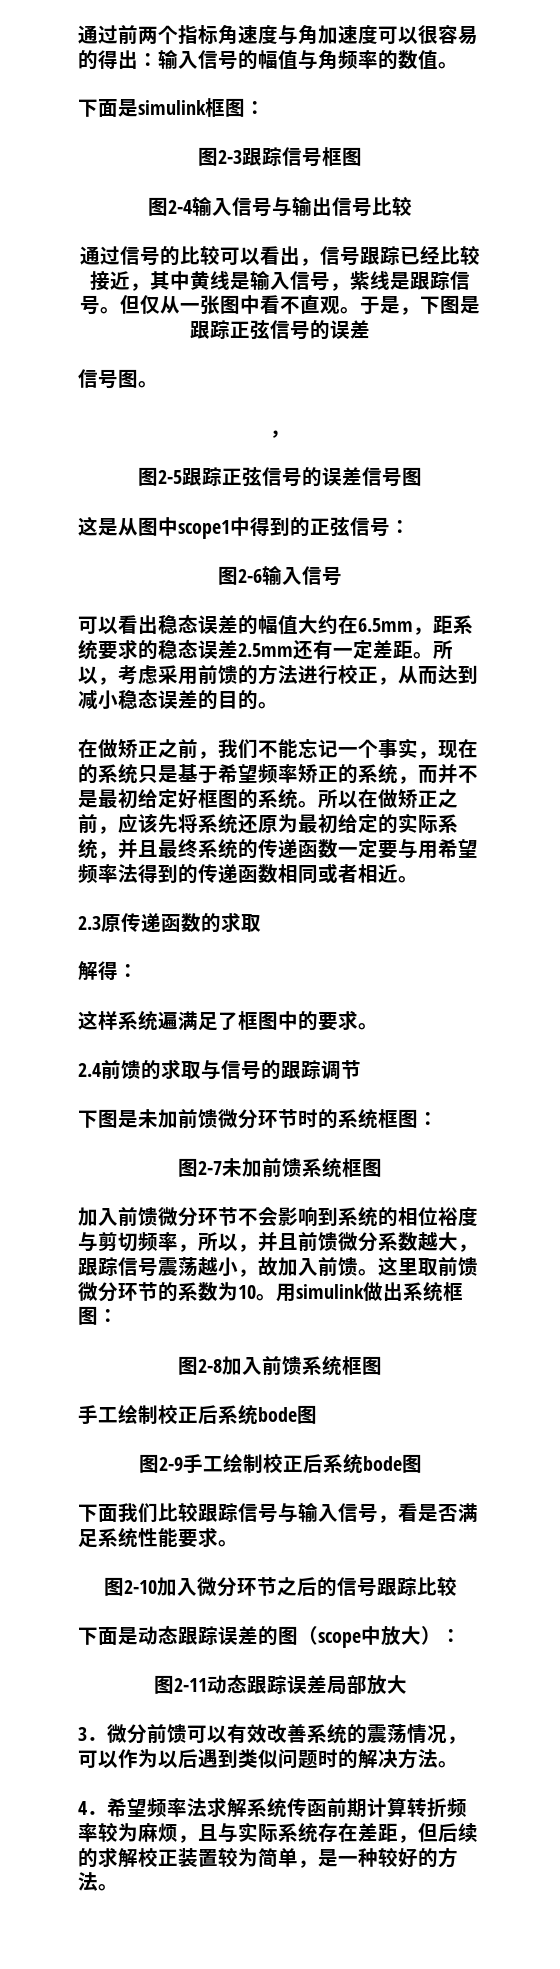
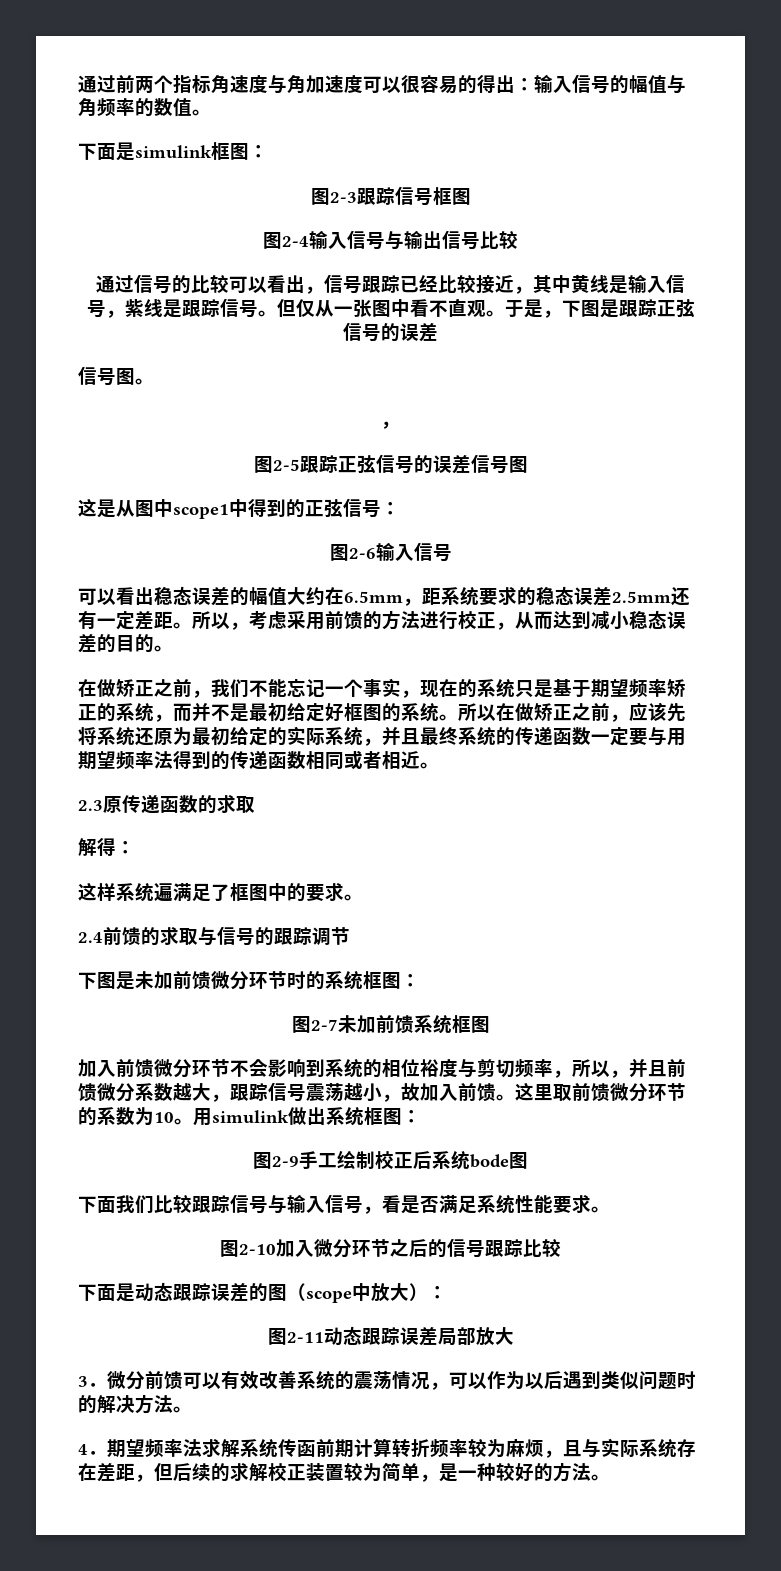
- 在做矫正之前，我们不能忘记一个事实，现在的系统只是基于希望频率矫正的系统，而并不是最初给定好框图的系统。
+ 在做矫正之前，我们不能忘记一个事实，现在的系统只是基于期望频率矫正的系统，而并不是最初给定好框图的系统。
- 所以在做矫正之前，应该先将系统还原为最初给定的实际系统，并且最终系统的传递函数一定要与用希望频率法得到的传递函数相同或者相近。
+ 所以在做矫正之前，应该先将系统还原为最初给定的实际系统，并且最终系统的传递函数一定要与用期望频率法得到的传递函数相同或者相近。
- 图2-8加入前馈系统框图
- 手工绘制校正后系统bode图
- 4．希望频率法求解系统传函前期计算转折频率较为麻烦，且与实际系统存在差距，但后续的求解校正装置较为简单，是一种较好的方法。
+ 4．期望频率法求解系统传函前期计算转折频率较为麻烦，且与实际系统存在差距，但后续的求解校正装置较为简单，是一种较好的方法。

